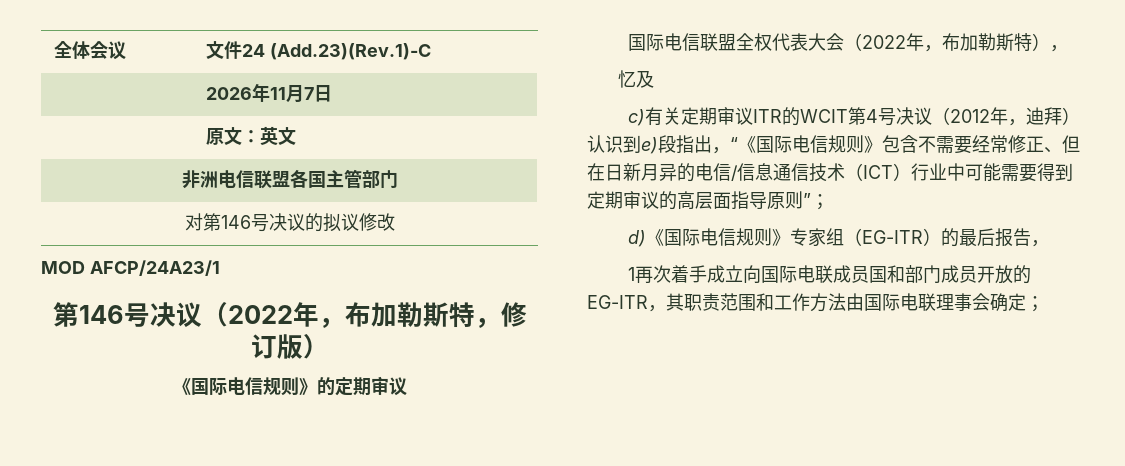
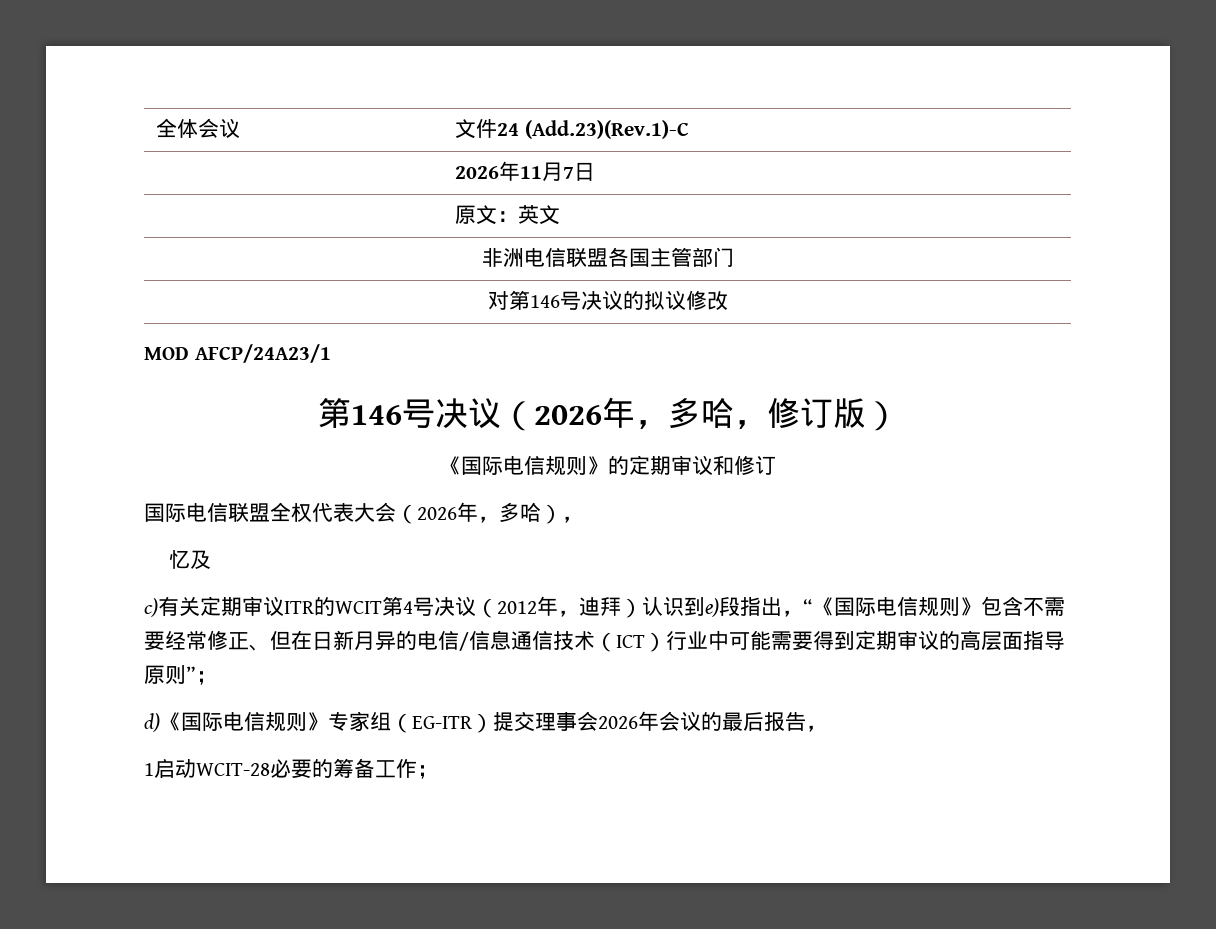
- 第146号决议（2022年，布加勒斯特，修订版）
+ 第146号决议（2026年，多哈，修订版）
- 《国际电信规则》的定期审议
+ 《国际电信规则》的定期审议和修订
- 国际电信联盟全权代表大会（2022年，布加勒斯特），
+ 国际电信联盟全权代表大会（2026年，多哈），
- d)《国际电信规则》专家组（EG-ITR）的最后报告，
+ d)《国际电信规则》专家组（EG-ITR）提交理事会2026年会议的最后报告，
- 1再次着手成立向国际电联成员国和部门成员开放的EG-ITR，其职责范围和工作方法由国际电联理事会确定；
+ 1启动WCIT-28必要的筹备工作；

